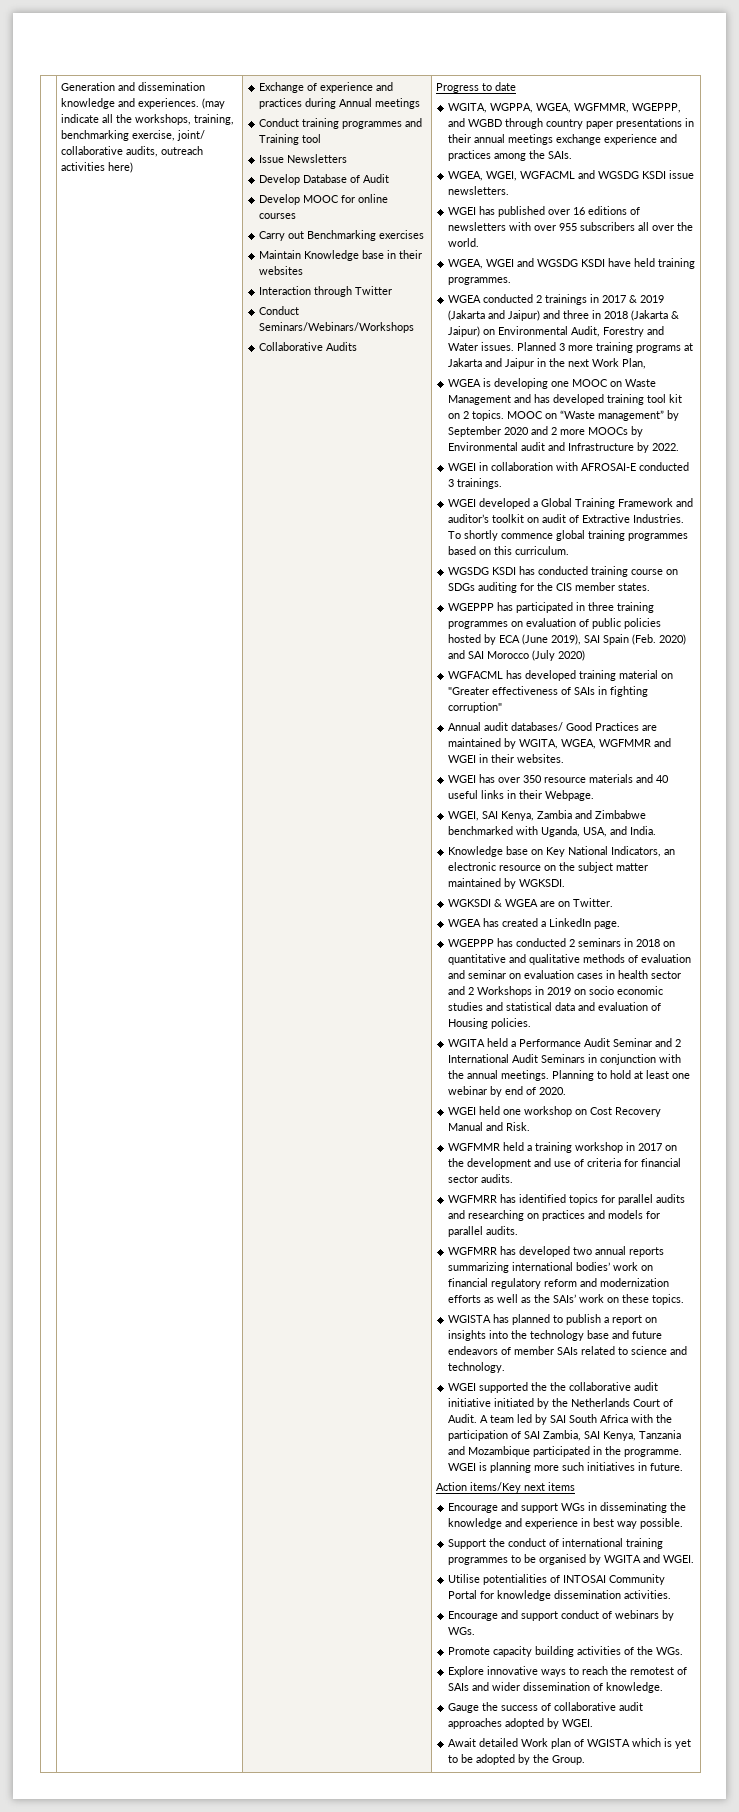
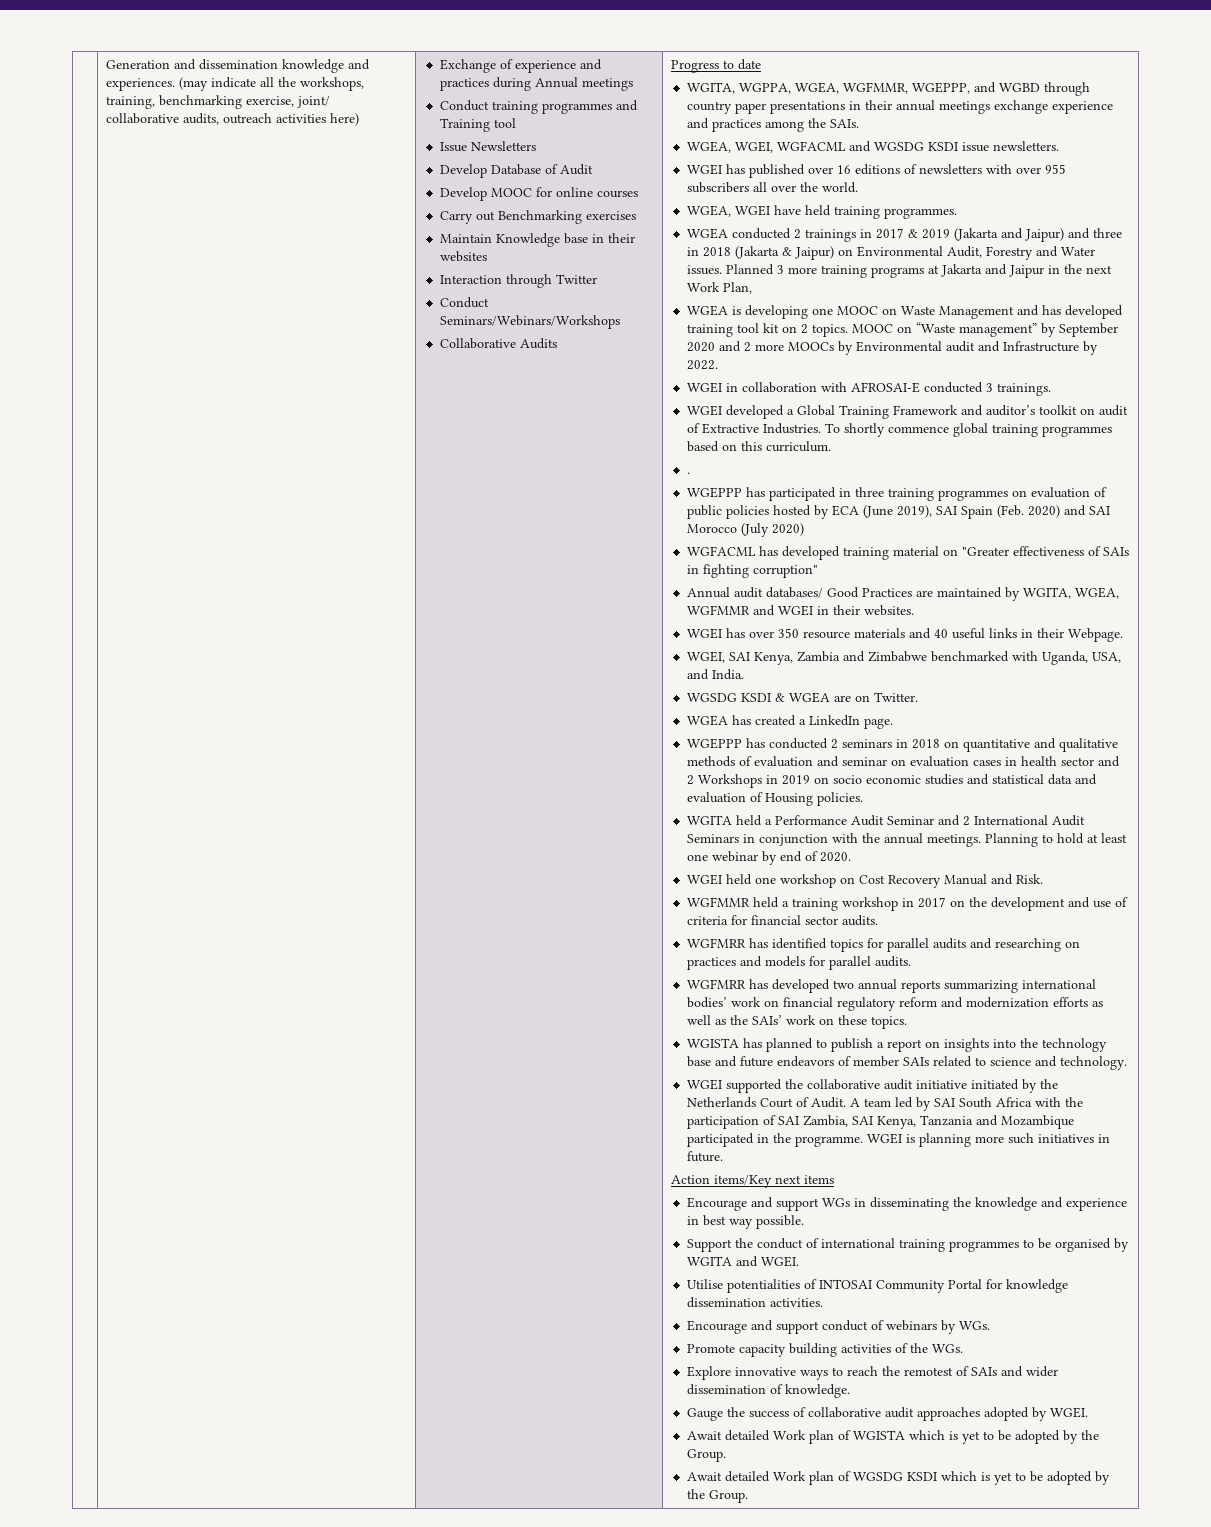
- WGEA, WGEI and WGSDG KSDI have held training programmes.
+ WGEA, WGEI have held training programmes.
- WGSDG KSDI has conducted training course on SDGs auditing for the CIS member states.
+ .
- Knowledge base on Key National Indicators, an electronic resource on the subject matter maintained by WGKSDI.
- WGKSDI & WGEA are on Twitter.
+ WGSDG KSDI & WGEA are on Twitter.
- WGEI supported the the collaborative audit initiative initiated by the Netherlands Court of Audit.
+ WGEI supported the collaborative audit initiative initiated by the Netherlands Court of Audit.
+ Await detailed Work plan of WGSDG KSDI which is yet to be adopted by the Group.

